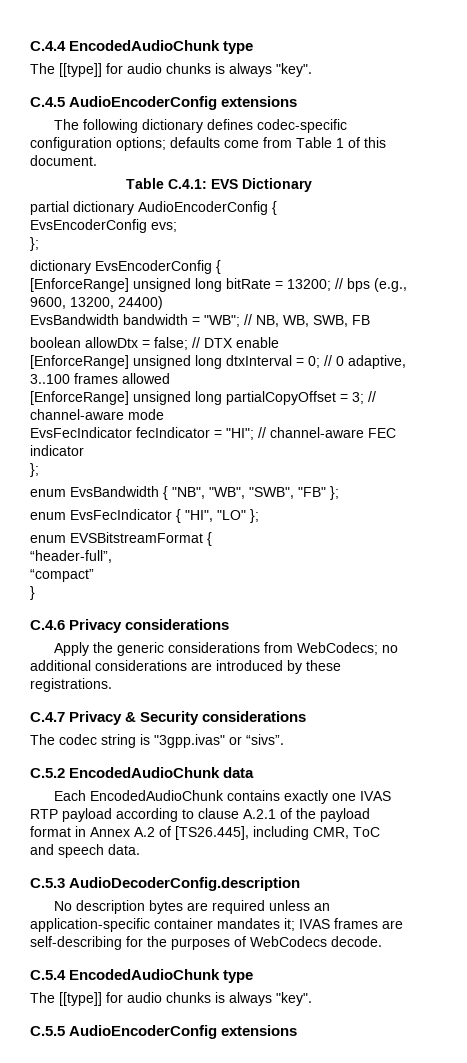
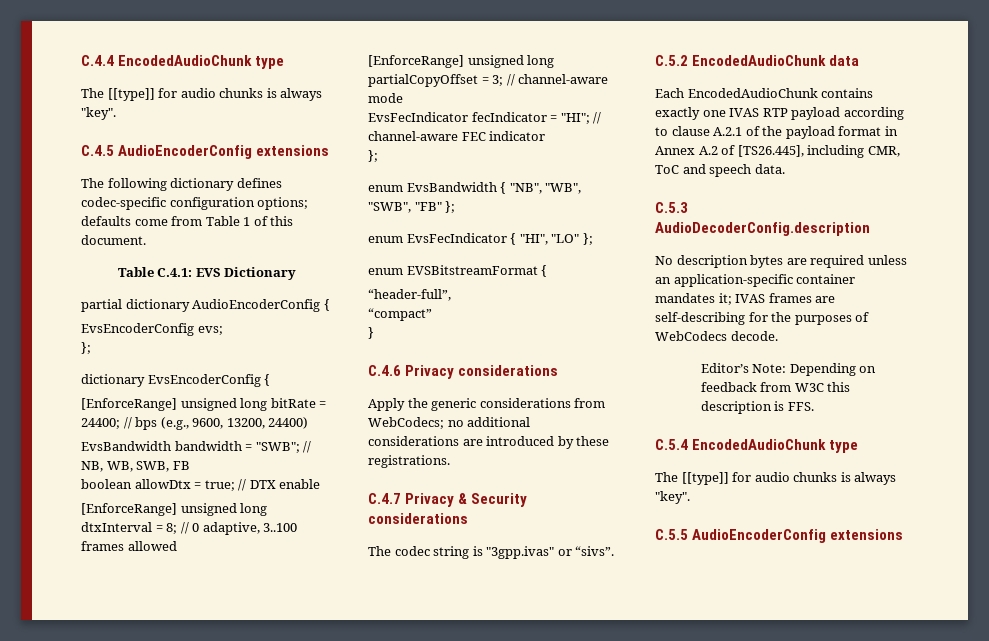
- [EnforceRange] unsigned long bitRate = 13200; // bps (e.g., 9600, 13200, 24400)
+ [EnforceRange] unsigned long bitRate = 24400; // bps (e.g., 9600, 13200, 24400)
- EvsBandwidth bandwidth = "WB"; // NB, WB, SWB, FB
+ EvsBandwidth bandwidth = "SWB"; // NB, WB, SWB, FB
- boolean allowDtx = false; // DTX enable
+ boolean allowDtx = true; // DTX enable
- [EnforceRange] unsigned long dtxInterval = 0; // 0 adaptive, 3..100 frames allowed
+ [EnforceRange] unsigned long dtxInterval = 8; // 0 adaptive, 3..100 frames allowed
+ Editor’s Note: Depending on feedback from W3C this description is FFS.

